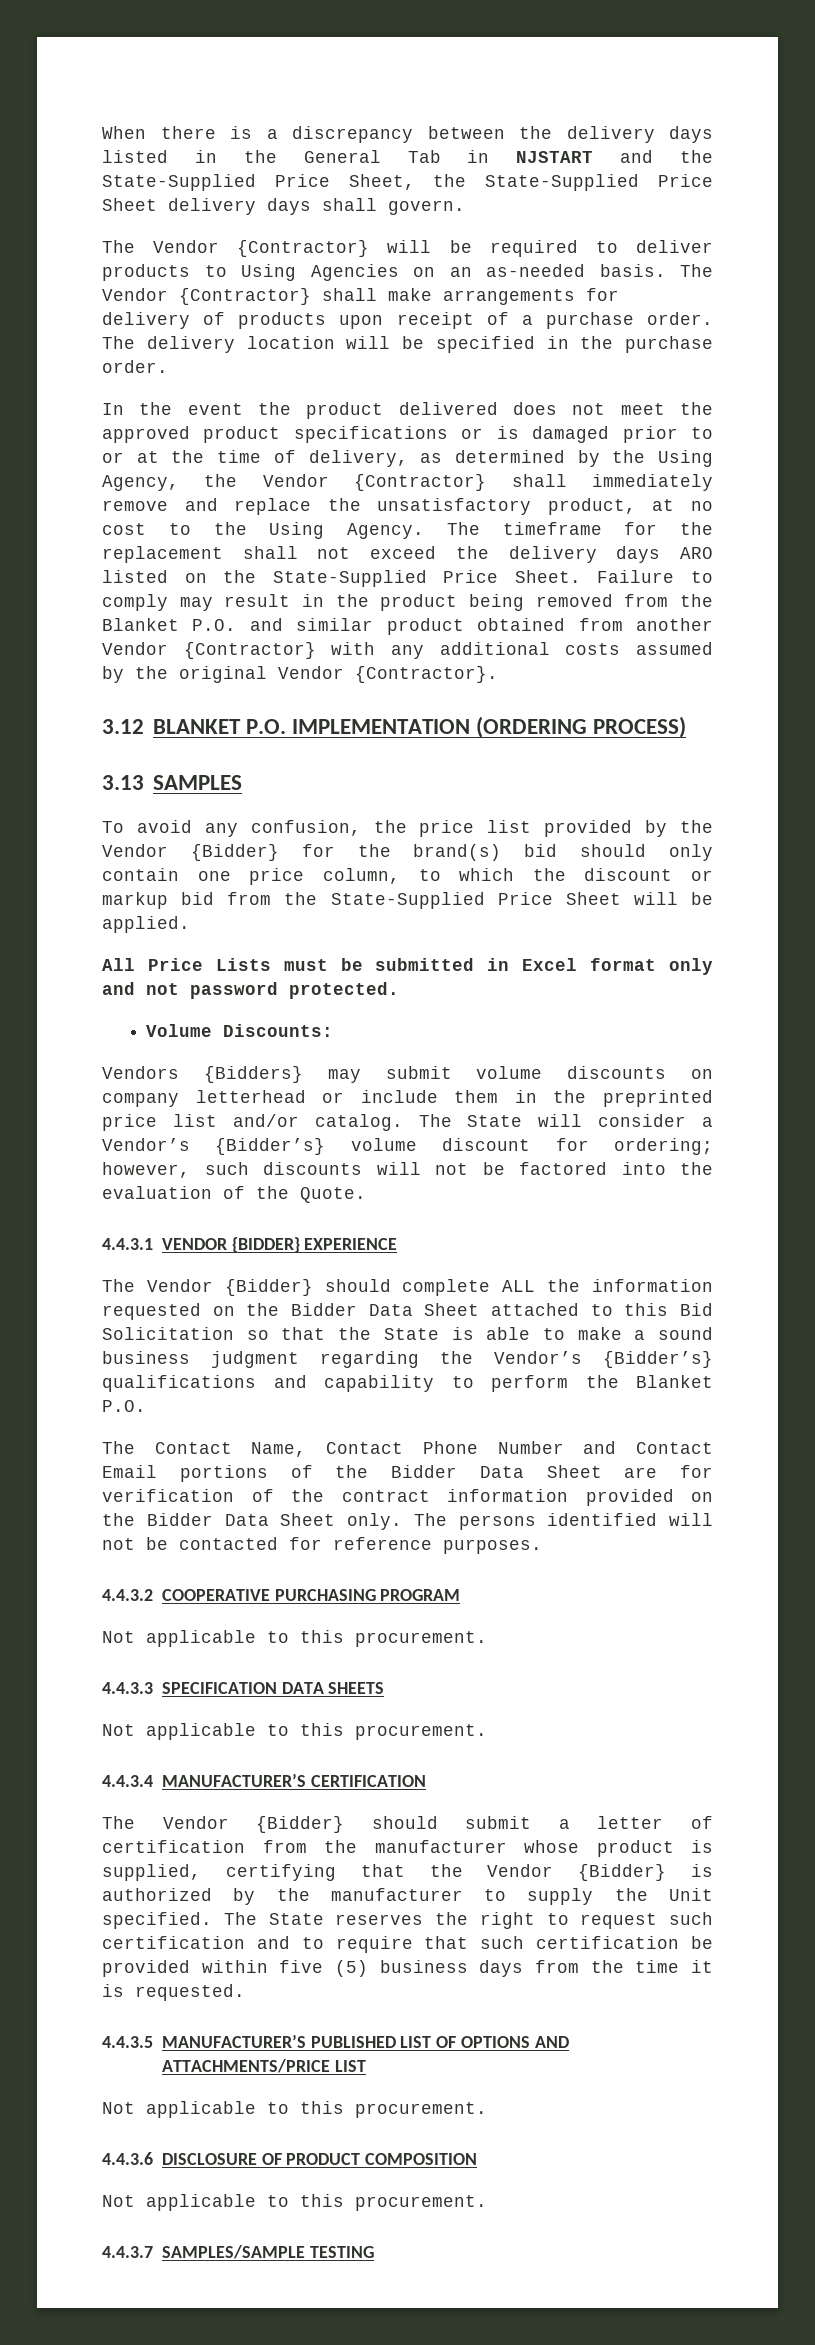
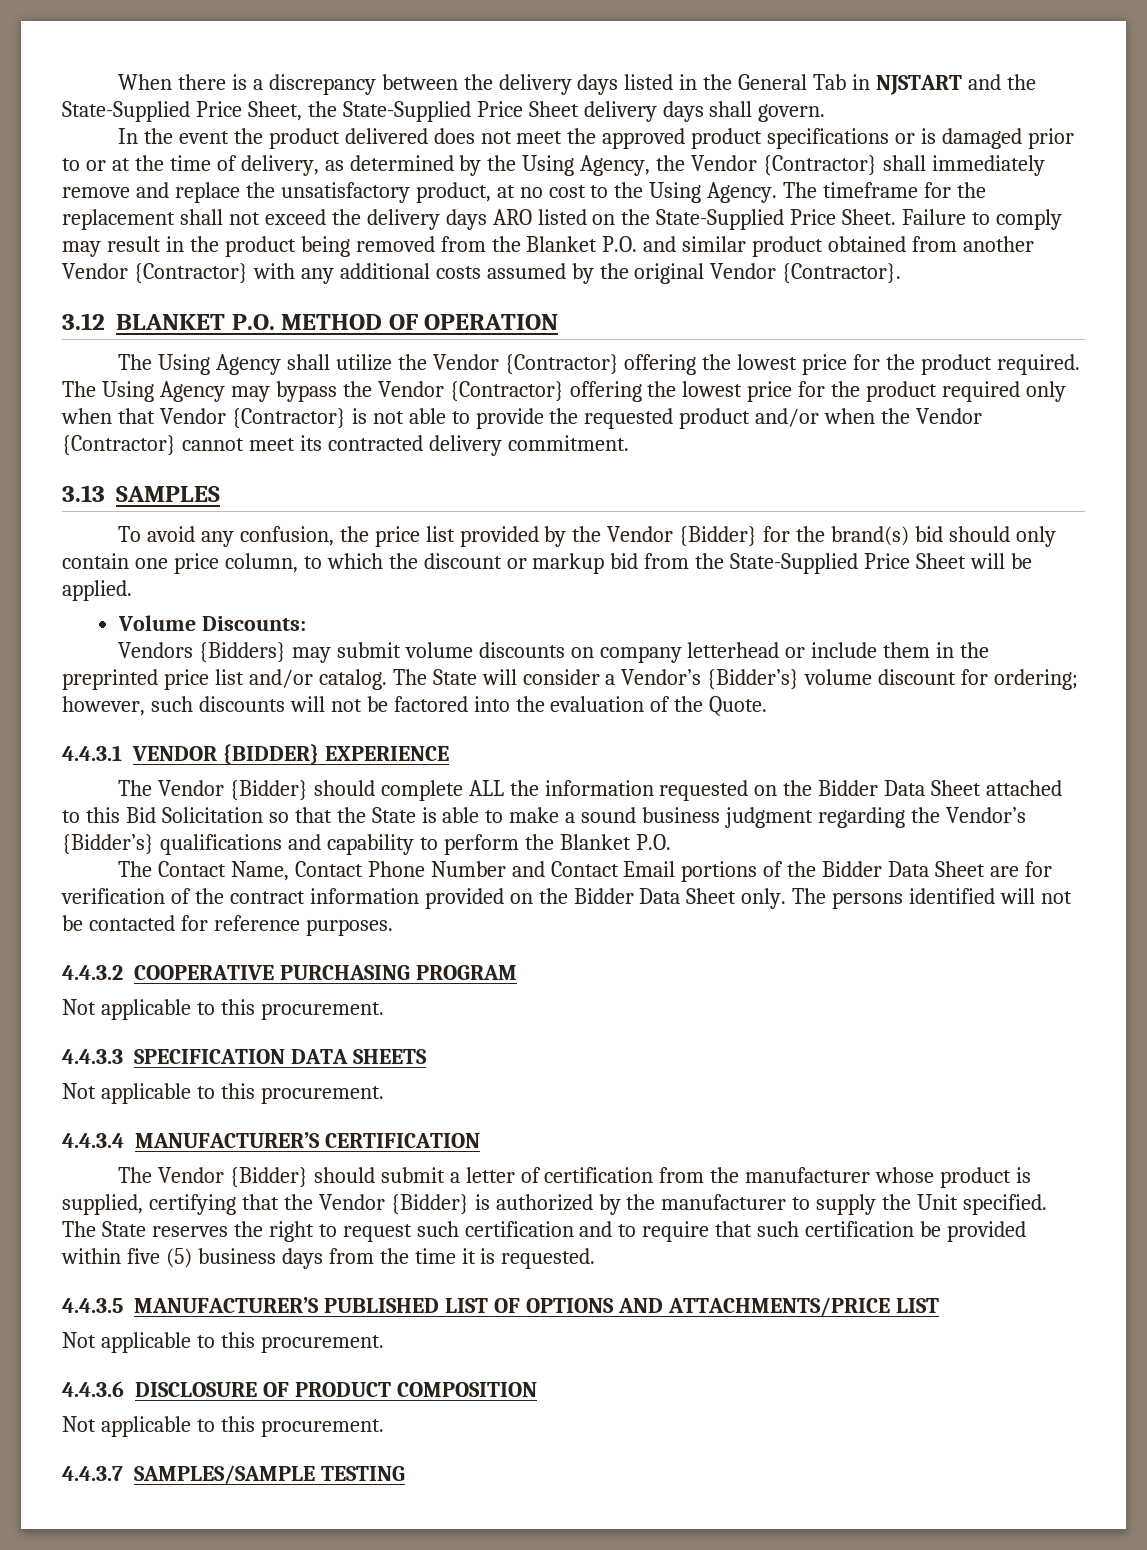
- The Vendor {Contractor} will be required to deliver products to Using Agencies on an as-needed basis. The Vendor {Contractor} shall make arrangements for delivery of products upon receipt of a purchase order. The delivery location will be specified in the purchase order.
- 3.12 BLANKET P.O. IMPLEMENTATION (ORDERING PROCESS)
+ 3.12 BLANKET P.O. METHOD OF OPERATION
+ The Using Agency shall utilize the Vendor {Contractor} offering the lowest price for the product required. The Using Agency may bypass the Vendor {Contractor} offering the lowest price for the product required only when that Vendor {Contractor} is not able to provide the requested product and/or when the Vendor {Contractor} cannot meet its contracted delivery commitment.
- All Price Lists must be submitted in Excel format only and not password protected.

